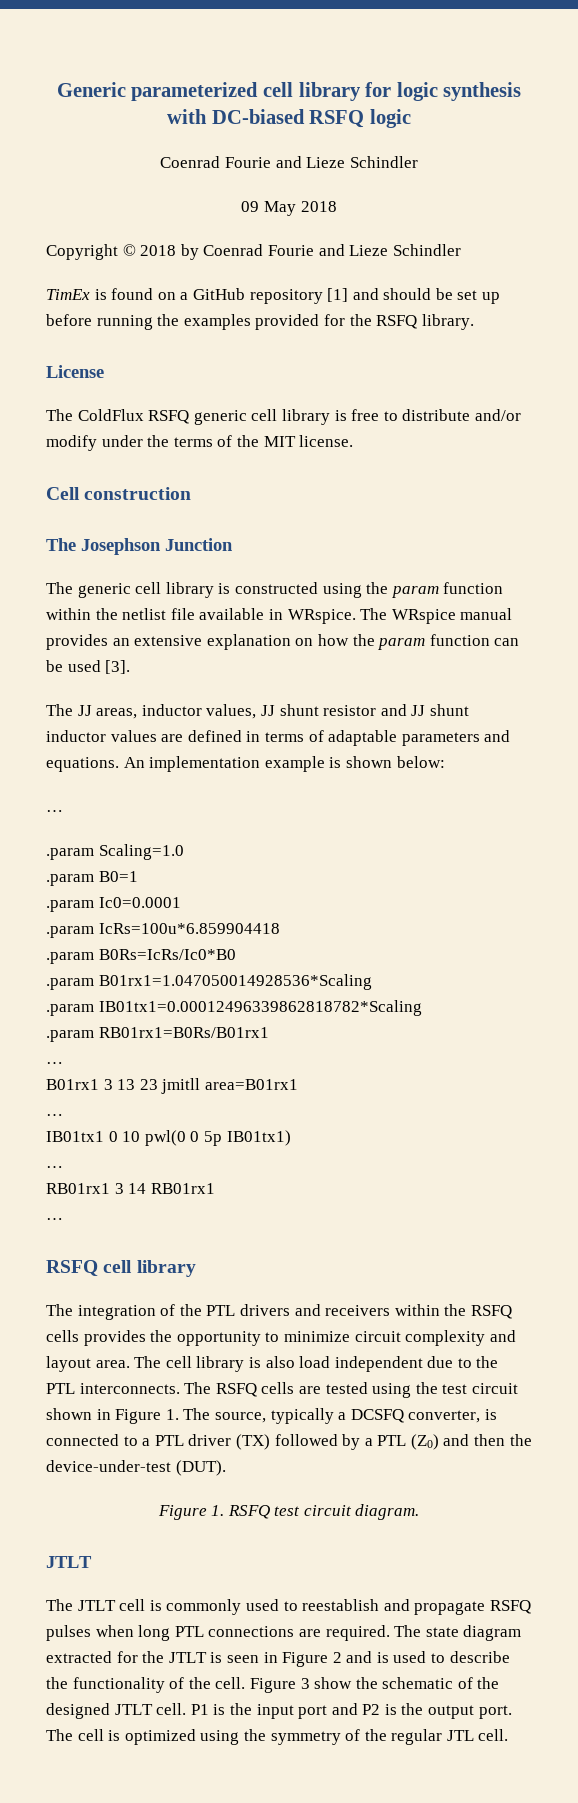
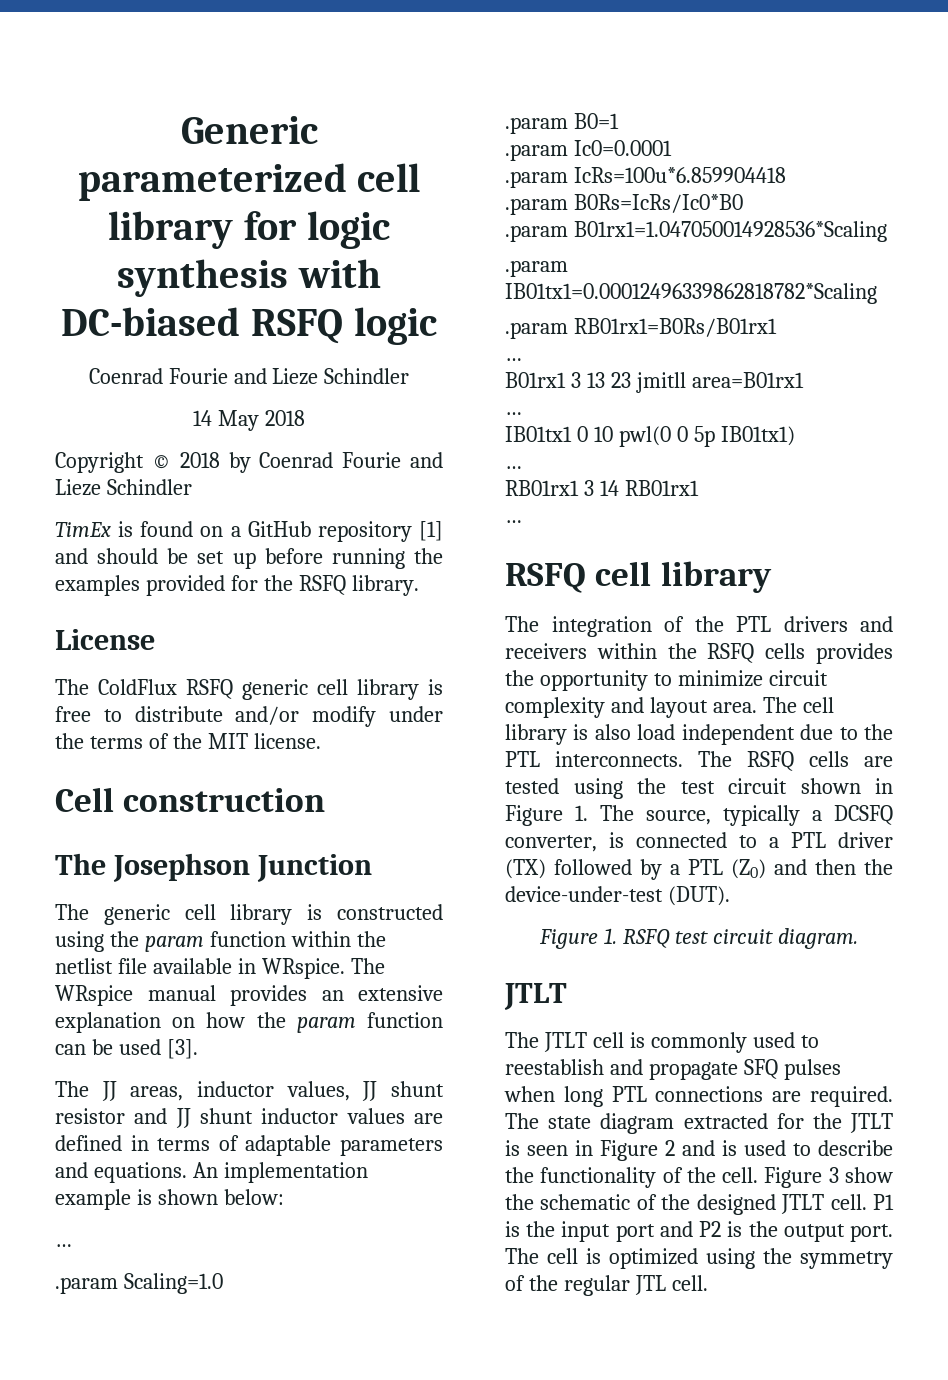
- 09 May 2018
+ 14 May 2018
- The JTLT cell is commonly used to reestablish and propagate RSFQ pulses when long PTL connections are required.
+ The JTLT cell is commonly used to reestablish and propagate SFQ pulses when long PTL connections are required.

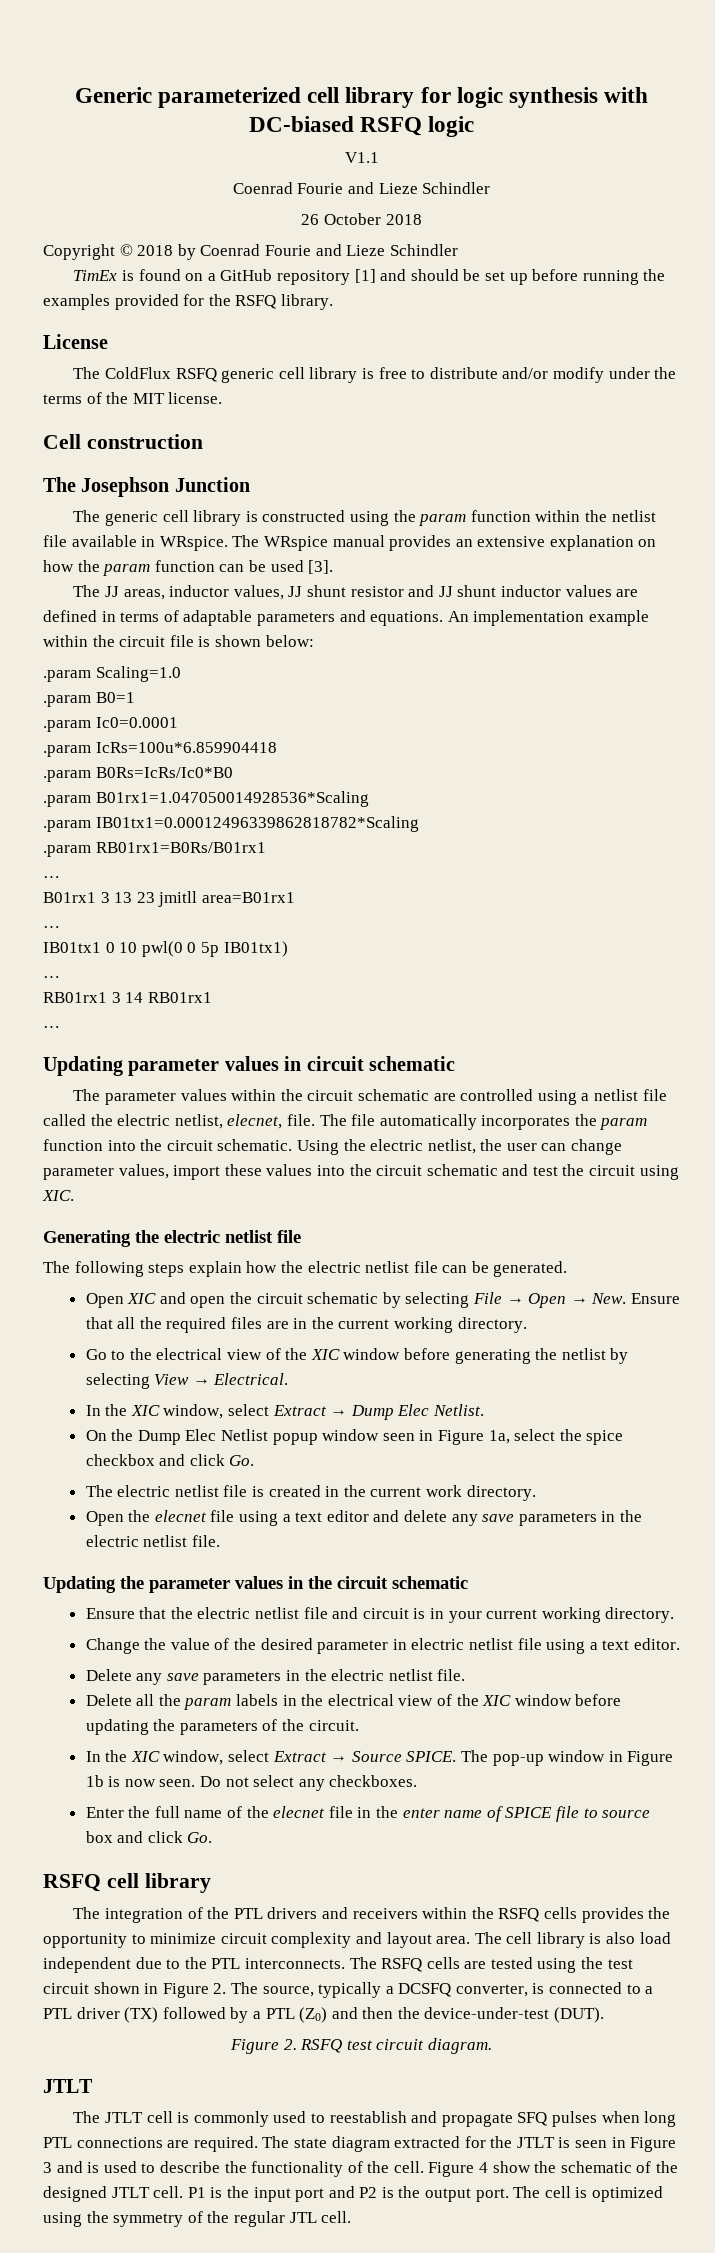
  Generic parameterized cell library for logic synthesis with DC-biased RSFQ logic
+ V1.1
  Coenrad Fourie and Lieze Schindler
- 14 May 2018
+ 26 October 2018
- An implementation example is shown below:
- …
+ An implementation example within the circuit file is shown below:
+ Updating parameter values in circuit schematic
+ The parameter values within the circuit schematic are controlled using a netlist file called the electric netlist, elecnet, file. The file automatically incorporates the param function into the circuit schematic. Using the electric netlist, the user can change parameter values, import these values into the circuit schematic and test the circuit using XIC.
+ Generating the electric netlist file
+ The following steps explain how the electric netlist file can be generated.
+ Open XIC and open the circuit schematic by selecting File → Open → New. Ensure that all the required files are in the current working directory.
+ Go to the electrical view of the XIC window before generating the netlist by selecting View → Electrical.
+ In the XIC window, select Extract → Dump Elec Netlist.
+ On the Dump Elec Netlist popup window seen in Figure 1a, select the spice checkbox and click Go.
+ The electric netlist file is created in the current work directory.
+ Open the elecnet file using a text editor and delete any save parameters in the electric netlist file.
+ Updating the parameter values in the circuit schematic
+ Ensure that the electric netlist file and circuit is in your current working directory.
+ Change the value of the desired parameter in electric netlist file using a text editor.
+ Delete any save parameters in the electric netlist file.
+ Delete all the param labels in the electrical view of the XIC window before updating the parameters of the circuit.
+ In the XIC window, select Extract → Source SPICE. The pop-up window in Figure 1b is now seen. Do not select any checkboxes.
+ Enter the full name of the elecnet file in the enter name of SPICE file to source box and click Go.
- The RSFQ cells are tested using the test circuit shown in Figure 1. The source, typically a DCSFQ converter, is connected to a PTL driver (TX) followed by a PTL (Z0) and then the device-under-test (DUT).
+ The RSFQ cells are tested using the test circuit shown in Figure 2. The source, typically a DCSFQ converter, is connected to a PTL driver (TX) followed by a PTL (Z0) and then the device-under-test (DUT).
- Figure 1. RSFQ test circuit diagram.
+ Figure 2. RSFQ test circuit diagram.
- The state diagram extracted for the JTLT is seen in Figure 2 and is used to describe the functionality of the cell.
+ The state diagram extracted for the JTLT is seen in Figure 3 and is used to describe the functionality of the cell.
- Figure 3 show the schematic of the designed JTLT cell.
+ Figure 4 show the schematic of the designed JTLT cell.

